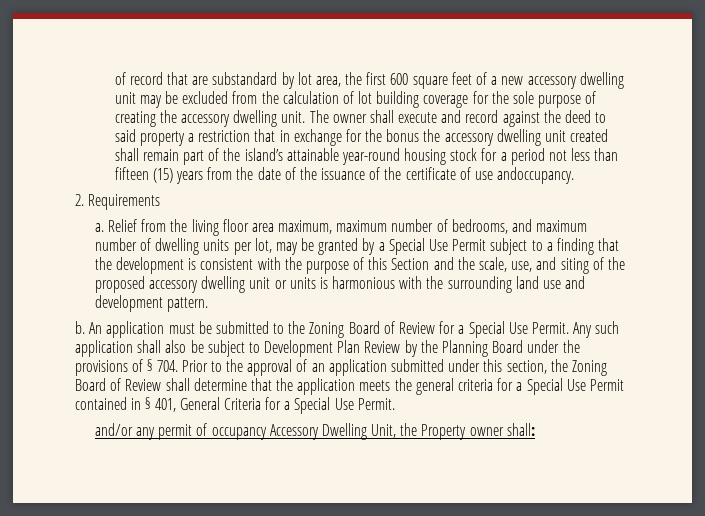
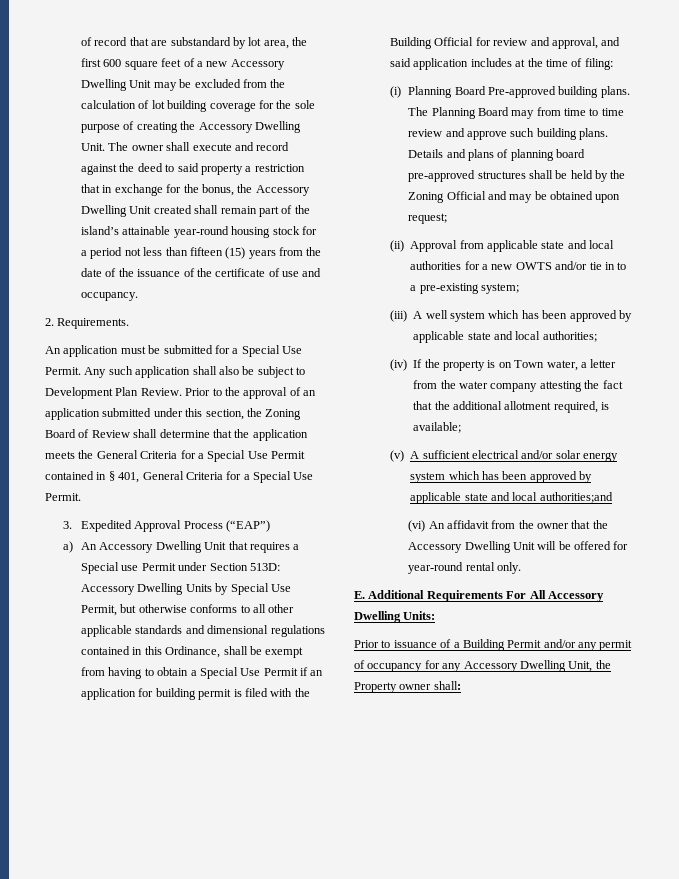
- of record that are substandard by lot area, the first 600 square feet of a new accessory dwelling unit may be excluded from the calculation of lot building coverage for the sole purpose of creating the accessory dwelling unit.
+ of record that are substandard by lot area, the first 600 square feet of a new Accessory Dwelling Unit may be excluded from the calculation of lot building coverage for the sole purpose of creating the Accessory Dwelling Unit.
- The owner shall execute and record against the deed to said property a restriction that in exchange for the bonus the accessory dwelling unit created shall remain part of the island’s attainable year-round housing stock for a period not less than fifteen (15) years from the date of the issuance of the certificate of use andoccupancy.
+ The owner shall execute and record against the deed to said property a restriction that in exchange for the bonus, the Accessory Dwelling Unit created shall remain part of the island’s attainable year-round housing stock for a period not less than fifteen (15) years from the date of the issuance of the certificate of use and occupancy.
- 2. Requirements
- a. Relief from the living floor area maximum, maximum number of bedrooms, and maximum number of dwelling units per lot, may be granted by a Special Use Permit subject to a finding that the development is consistent with the purpose of this Section and the scale, use, and siting of the proposed accessory dwelling unit or units is harmonious with the surrounding land use and development pattern.
- b. An application must be submitted to the Zoning Board of Review for a Special Use Permit.
+ 2. Requirements.
+ An application must be submitted for a Special Use Permit.
- Any such application shall also be subject to Development Plan Review by the Planning Board under the provisions of § 704. Prior to the approval of an application submitted under this section, the Zoning Board of Review shall determine that the application meets the general criteria for a Special Use Permit contained in § 401, General Criteria for a Special Use Permit.
+ Any such application shall also be subject to Development Plan Review. Prior to the approval of an application submitted under this section, the Zoning Board of Review shall determine that the application meets the General Criteria for a Special Use Permit contained in § 401, General Criteria for a Special Use Permit.
- and/or any permit of occupancy Accessory Dwelling Unit, the Property owner shall:
+ 3. Expedited Approval Process (“EAP”)
+ a) An Accessory Dwelling Unit that requires a Special use Permit under Section 513D: Accessory Dwelling Units by Special Use Permit, but otherwise conforms to all other applicable standards and dimensional regulations contained in this Ordinance, shall be exempt from having to obtain a Special Use Permit if an application for building permit is filed with the Building Official for review and approval, and said application includes at the time of filing:
+ (i) Planning Board Pre-approved building plans. The Planning Board may from time to time review and approve such building plans. Details and plans of planning board pre-approved structures shall be held by the Zoning Official and may be obtained upon request;
+ (ii) Approval from applicable state and local authorities for a new OWTS and/or tie in to a pre-existing system;
+ (iii) A well system which has been approved by applicable state and local authorities;
+ (iv) If the property is on Town water, a letter from the water company attesting the fact that the additional allotment required, is available;
+ (v) A sufficient electrical and/or solar energy system which has been approved by applicable state and local authorities;and
+ (vi) An affidavit from the owner that the Accessory Dwelling Unit will be offered for year-round rental only.
+ E. Additional Requirements For All Accessory Dwelling Units:
+ Prior to issuance of a Building Permit and/or any permit of occupancy for any Accessory Dwelling Unit, the Property owner shall:

